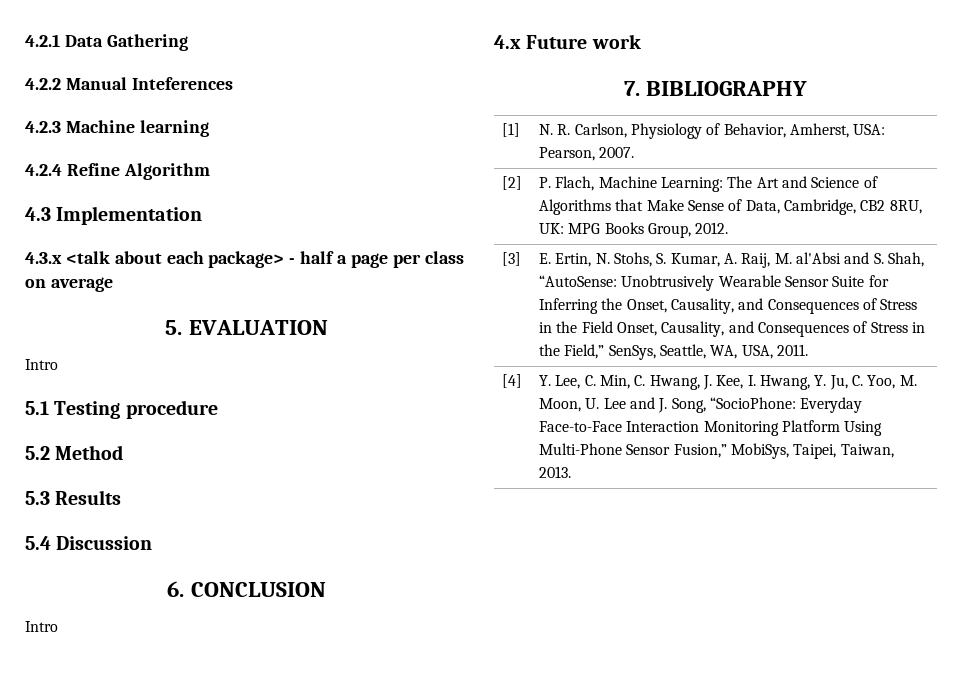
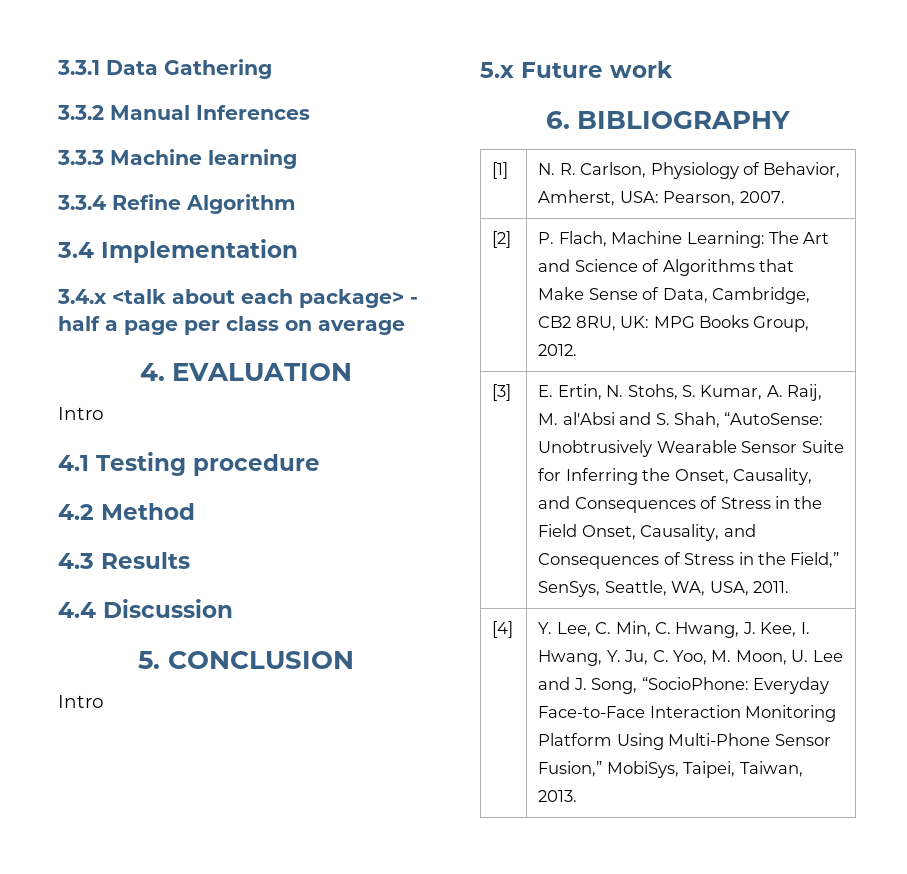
- 4.2.1 Data Gathering
+ 3.3.1 Data Gathering
- 4.2.2 Manual Inteferences
- 4.2.3 Machine learning
+ 3.3.2 Manual Inferences
+ 3.3.3 Machine learning
- 4.2.4 Refine Algorithm
+ 3.3.4 Refine Algorithm
- 4.3 Implementation
+ 3.4 Implementation
- 4.3.x <talk about each package> - half a page per class on average
+ 3.4.x <talk about each package> - half a page per class on average
- 5. EVALUATION
+ 4. EVALUATION
- 5.1 Testing procedure
+ 4.1 Testing procedure
- 5.2 Method
+ 4.2 Method
- 5.3 Results
+ 4.3 Results
- 5.4 Discussion
+ 4.4 Discussion
- 6. CONCLUSION
+ 5. CONCLUSION
- 4.x Future work
+ 5.x Future work
- 7. BIBLIOGRAPHY
+ 6. BIBLIOGRAPHY

